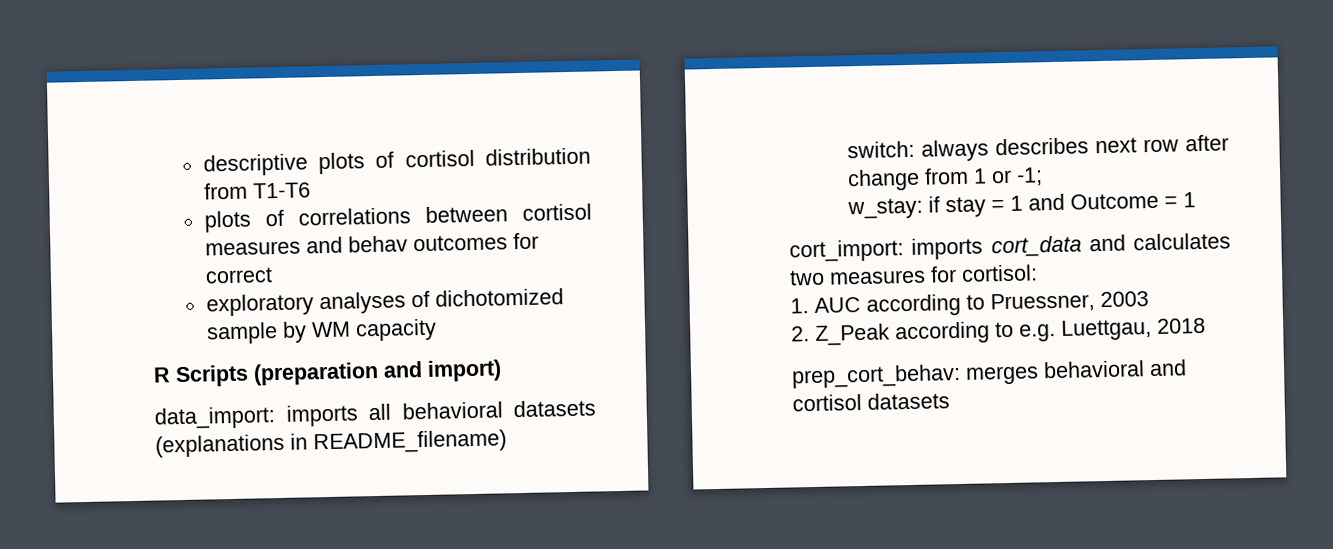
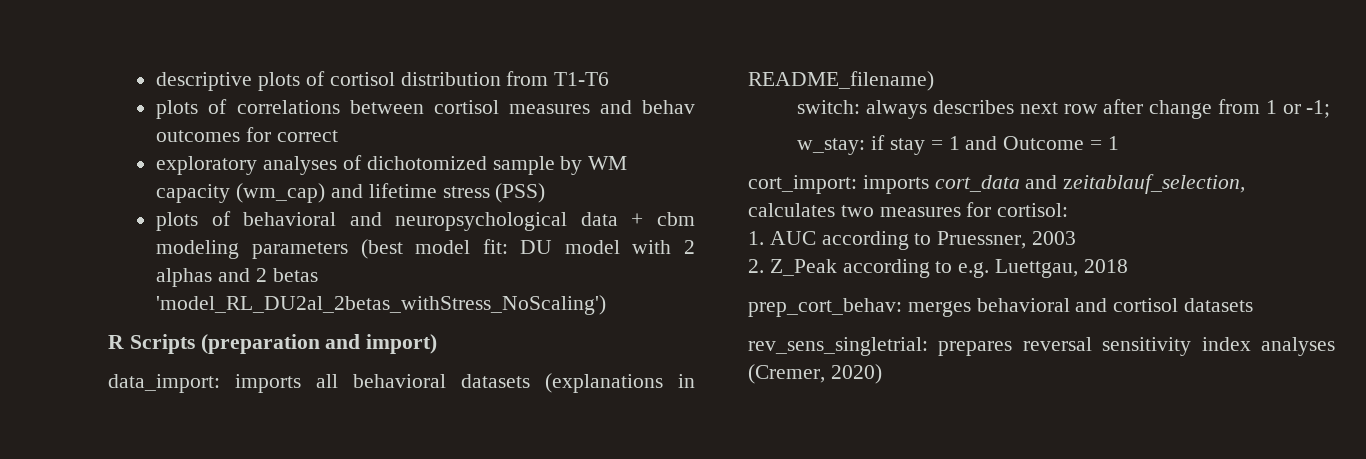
- exploratory analyses of dichotomized sample by WM capacity
+ exploratory analyses of dichotomized sample by WM capacity (wm_cap) and lifetime stress (PSS)
+ plots of behavioral and neuropsychological data + cbm modeling parameters (best model fit: DU model with 2 alphas and 2 betas 'model_RL_DU2al_2betas_withStress_NoScaling')
- cort_import: imports cort_data and calculates two measures for cortisol:
+ cort_import: imports cort_data and zeitablauf_selection, calculates two measures for cortisol:
+ rev_sens_singletrial: prepares reversal sensitivity index analyses (Cremer, 2020)

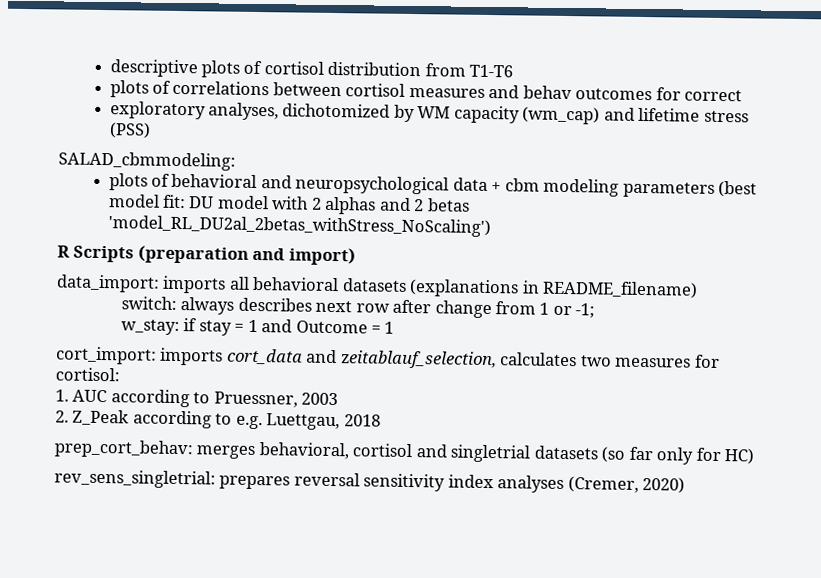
- exploratory analyses of dichotomized sample by WM capacity (wm_cap) and lifetime stress (PSS)
+ exploratory analyses, dichotomized by WM capacity (wm_cap) and lifetime stress (PSS)
+ SALAD_cbmmodeling:
- prep_cort_behav: merges behavioral and cortisol datasets
+ prep_cort_behav: merges behavioral, cortisol and singletrial datasets (so far only for HC)

